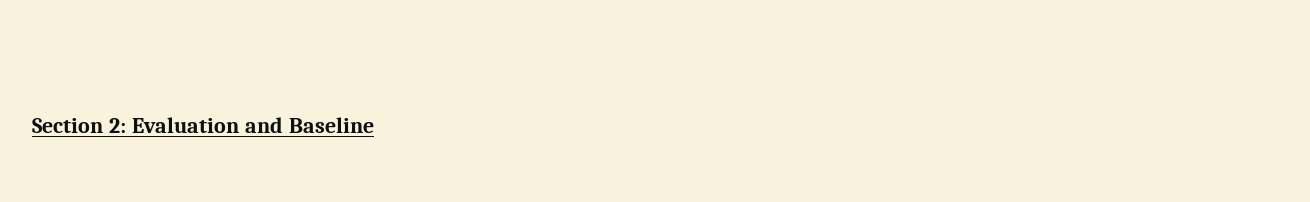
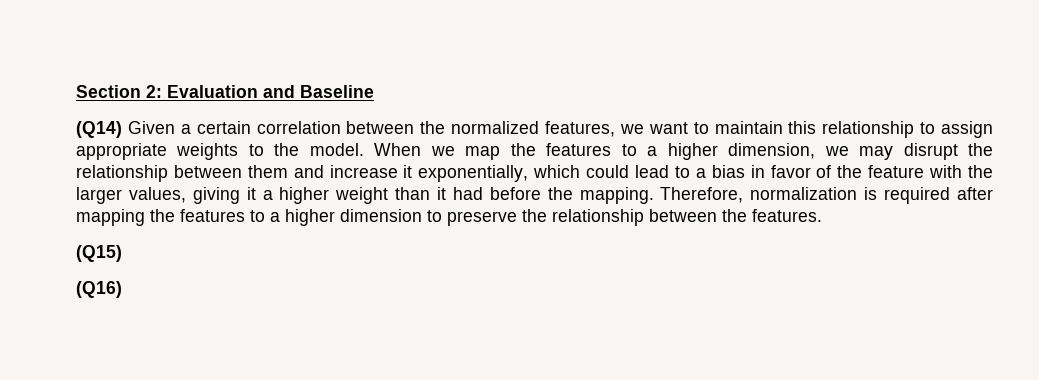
+ (Q14) Given a certain correlation between the normalized features, we want to maintain this relationship to assign appropriate weights to the model. When we map the features to a higher dimension, we may disrupt the relationship between them and increase it exponentially, which could lead to a bias in favor of the feature with the larger values, giving it a higher weight than it had before the mapping. Therefore, normalization is required after mapping the features to a higher dimension to preserve the relationship between the features.
+ (Q15)
+ (Q16)

